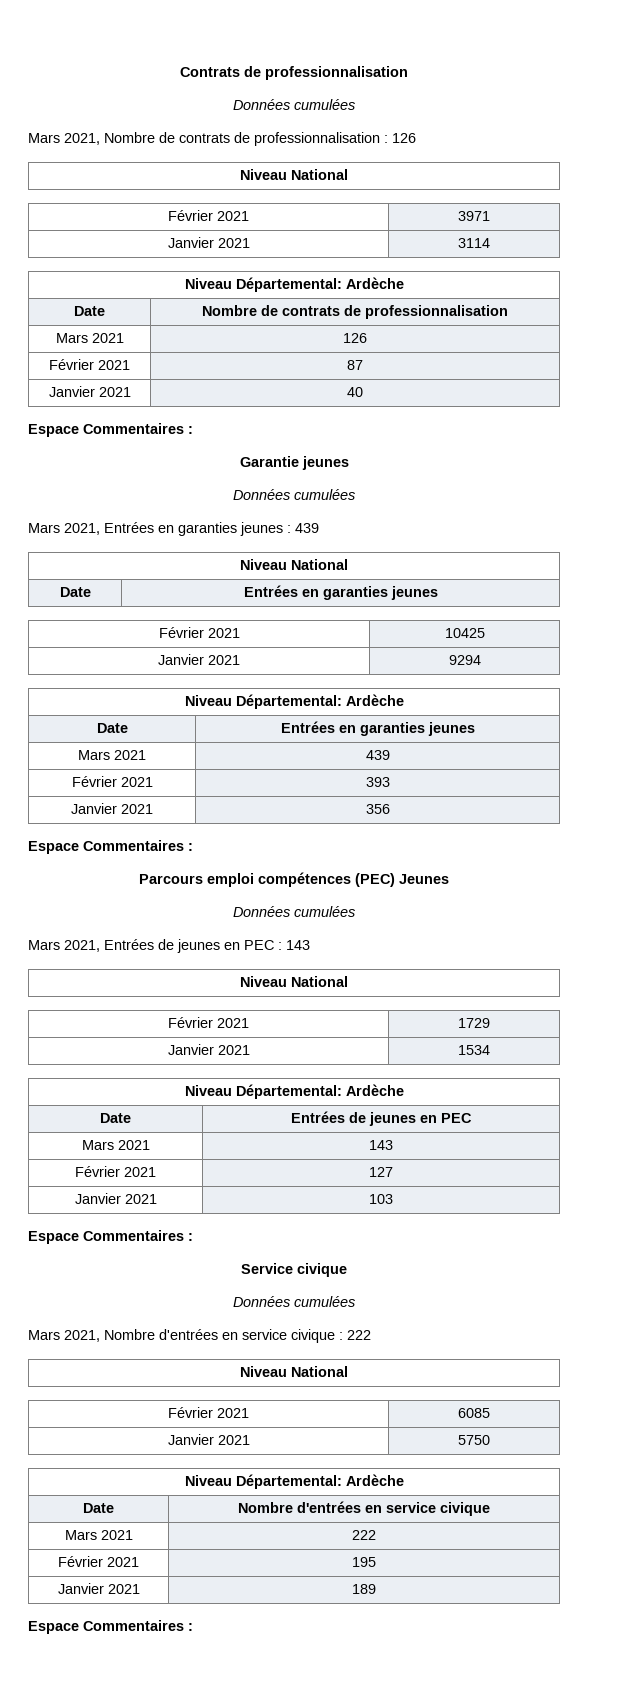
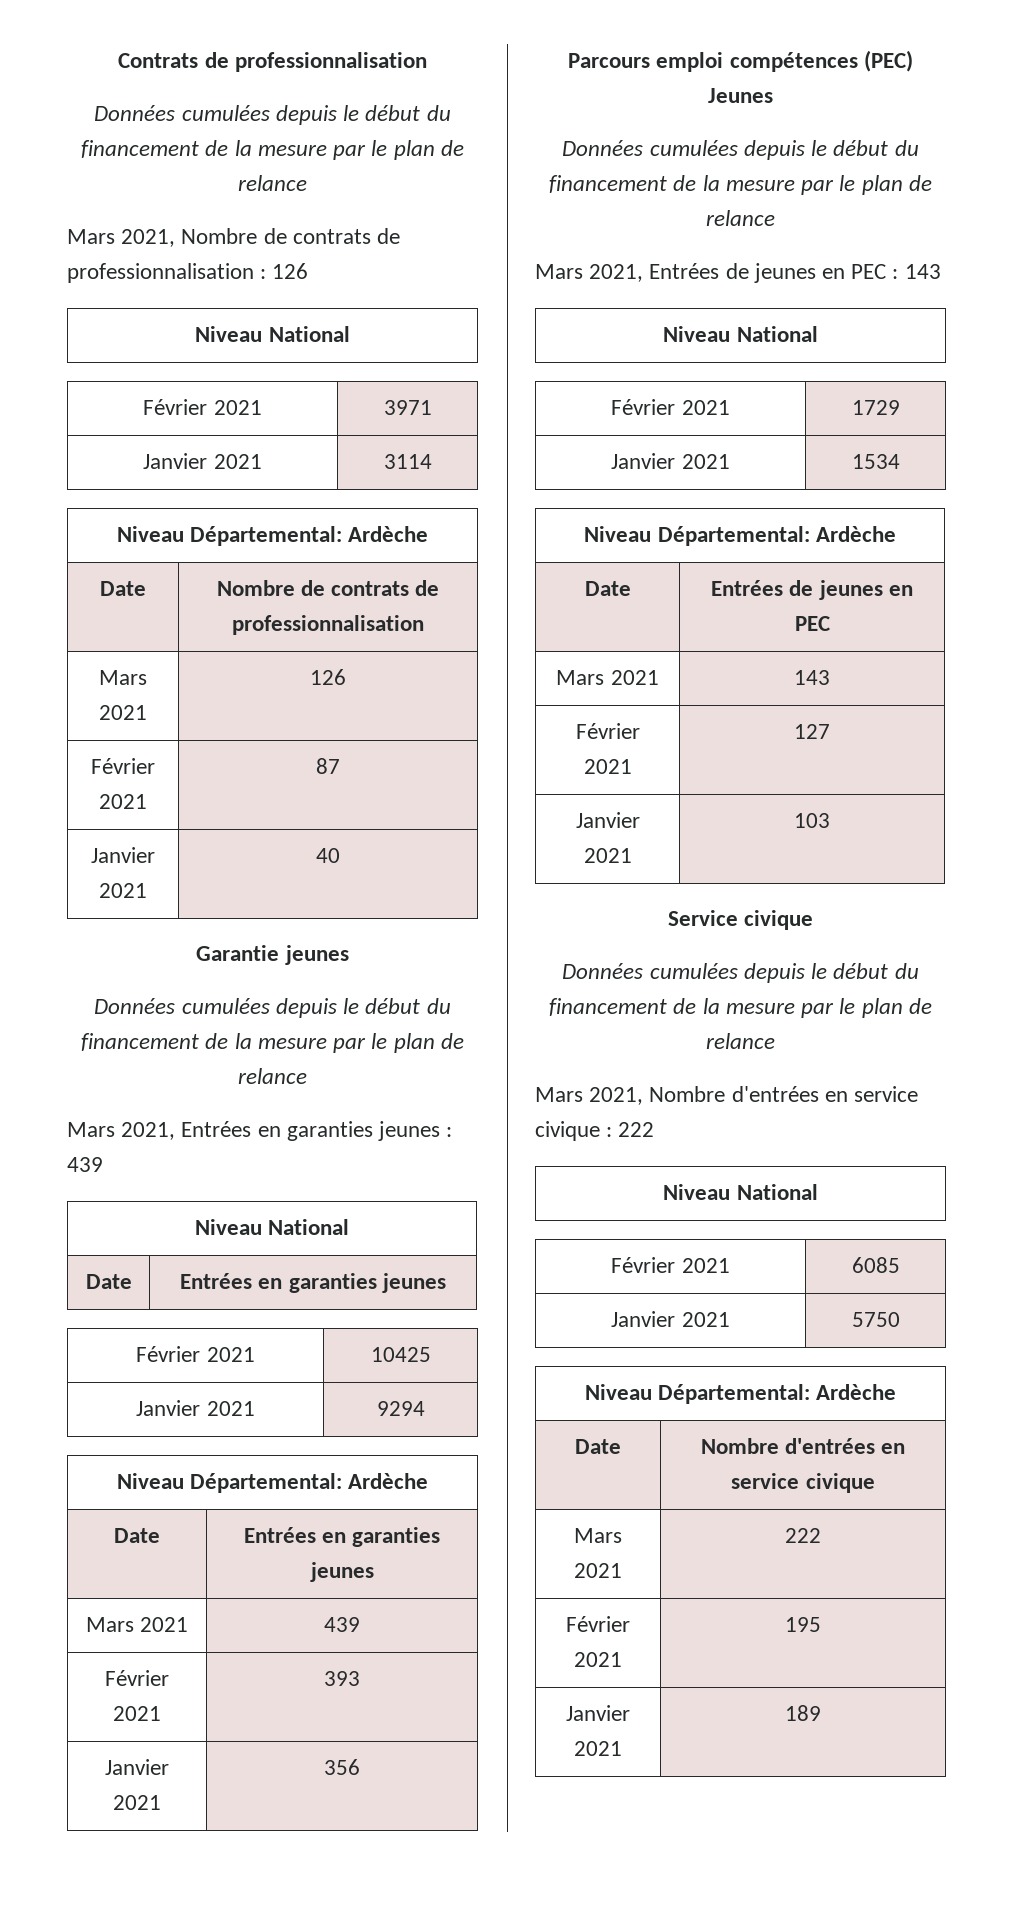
  Contrats de professionnalisation
- Données cumulées
+ Données cumulées depuis le début du financement de la mesure par le plan de relance
  Janvier 2021 | 40
- Espace Commentaires :
  Garantie jeunes
- Données cumulées
+ Données cumulées depuis le début du financement de la mesure par le plan de relance
  Janvier 2021 | 356
- Espace Commentaires :
  Parcours emploi compétences (PEC) Jeunes
- Données cumulées
+ Données cumulées depuis le début du financement de la mesure par le plan de relance
  Janvier 2021 | 103
- Espace Commentaires :
  Service civique
- Données cumulées
+ Données cumulées depuis le début du financement de la mesure par le plan de relance
  Janvier 2021 | 189
- Espace Commentaires :

